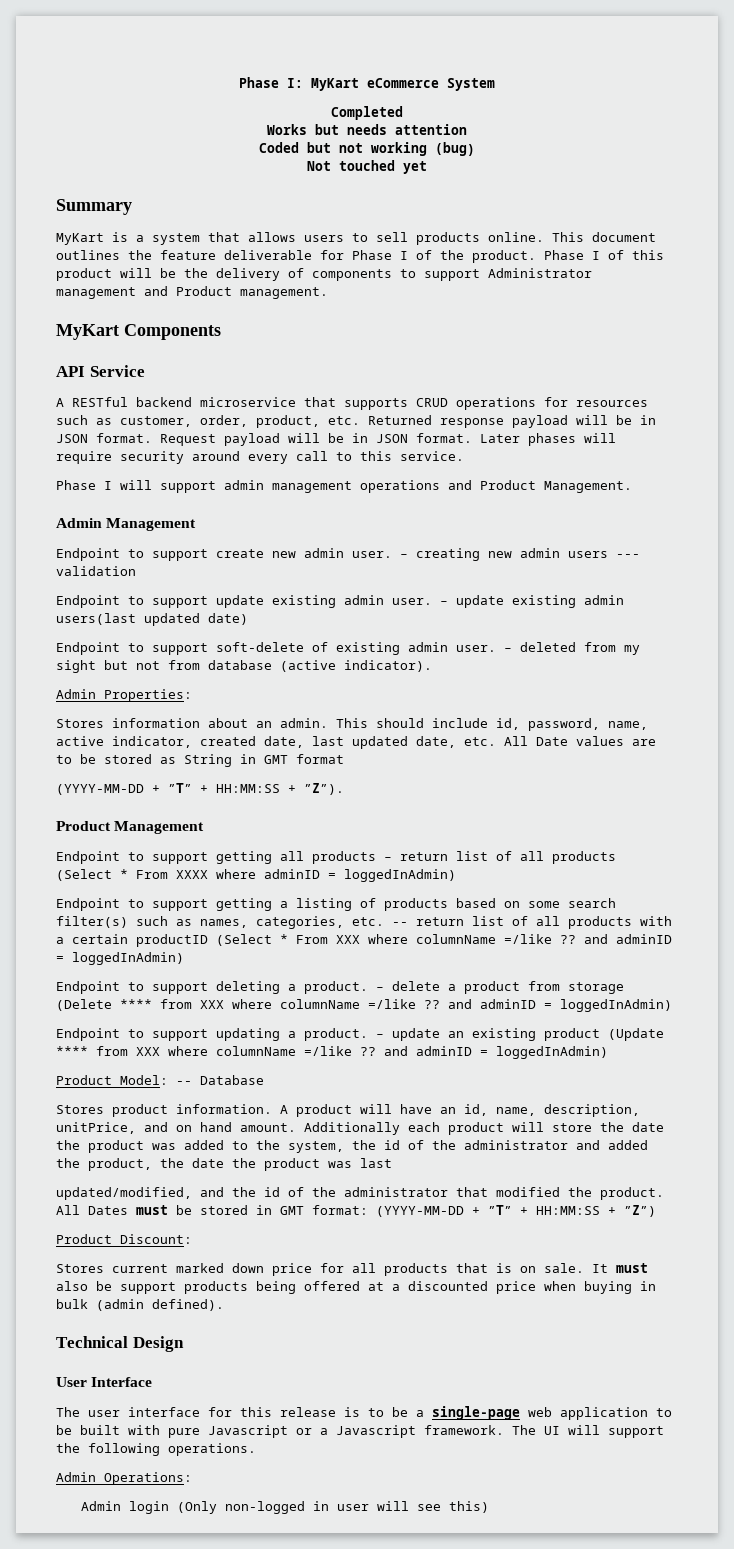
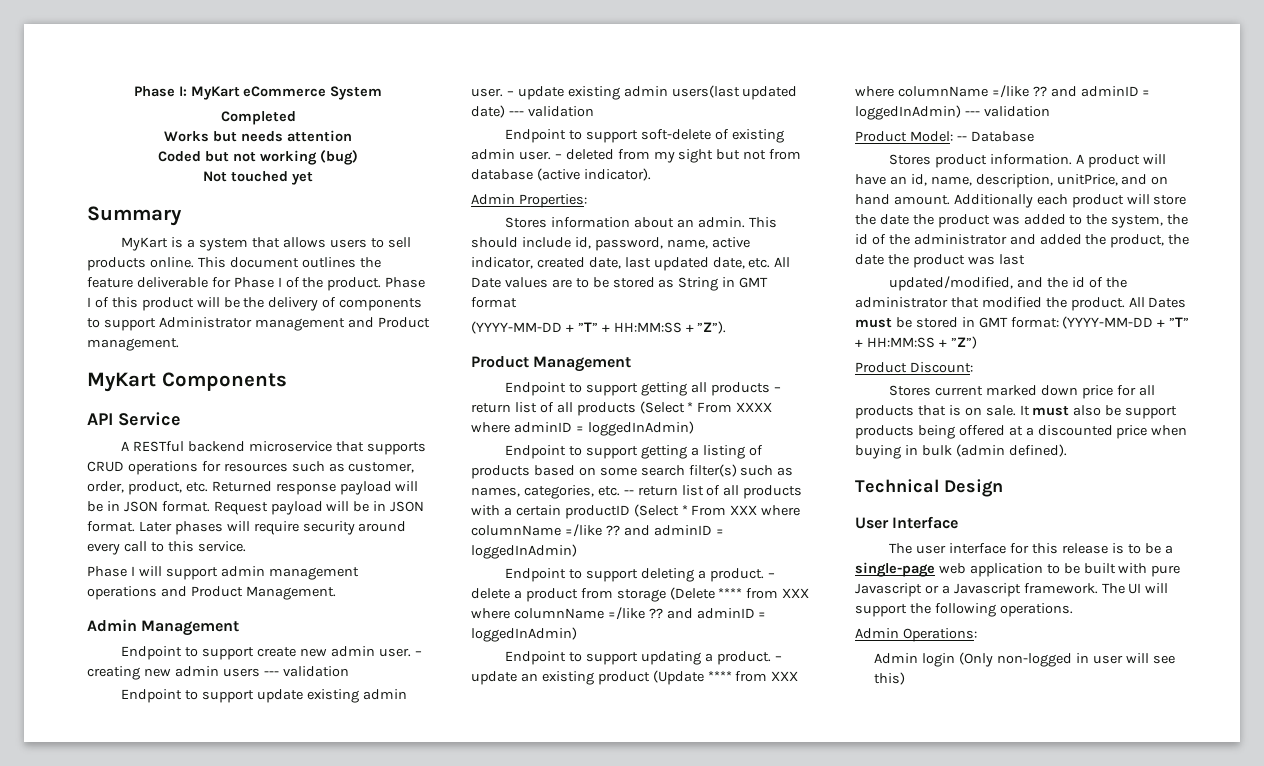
- – update existing admin users(last updated date)
+ – update existing admin users(last updated date) --- validation
- – update an existing product (Update **** from XXX where columnName =/like ?? and adminID = loggedInAdmin)
+ – update an existing product (Update **** from XXX where columnName =/like ?? and adminID = loggedInAdmin) --- validation

